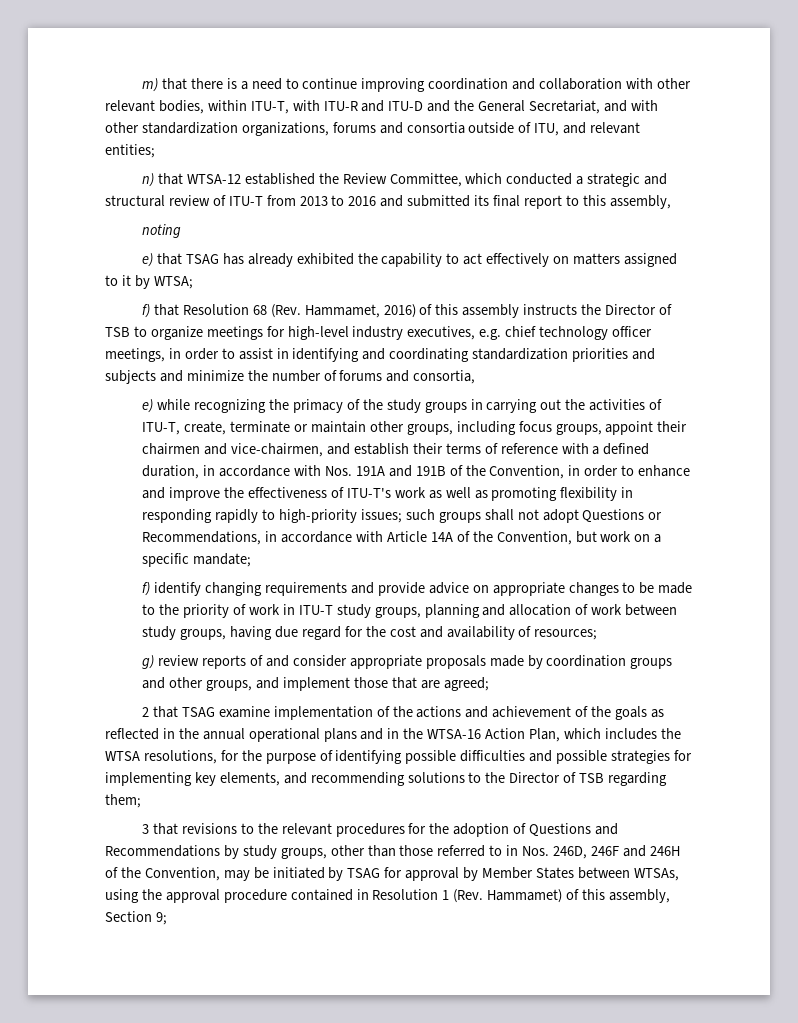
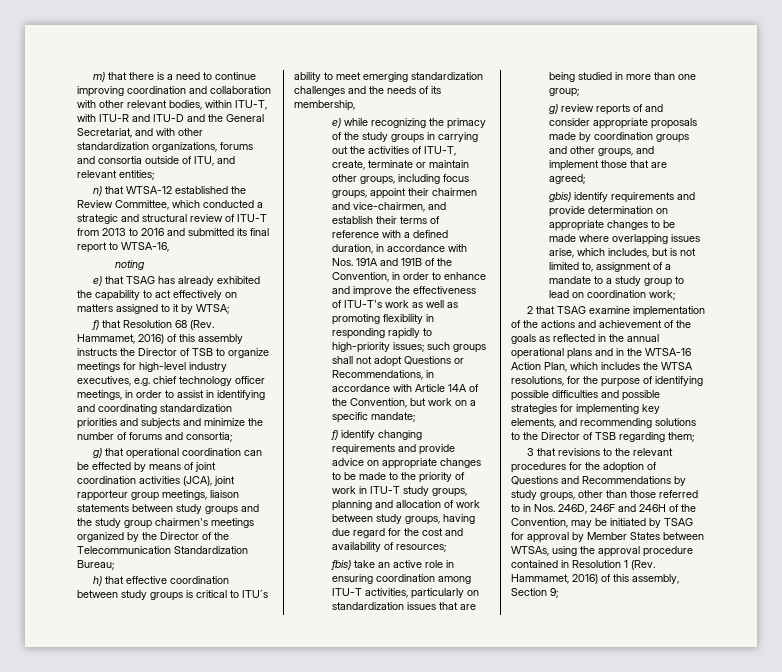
- n) that WTSA-12 established the Review Committee, which conducted a strategic and structural review of ITU-T from 2013 to 2016 and submitted its final report to this assembly,
+ n) that WTSA-12 established the Review Committee, which conducted a strategic and structural review of ITU-T from 2013 to 2016 and submitted its final report to WTSA-16,
- f) that Resolution 68 (Rev. Hammamet, 2016) of this assembly instructs the Director of TSB to organize meetings for high-level industry executives, e.g. chief technology officer meetings, in order to assist in identifying and coordinating standardization priorities and subjects and minimize the number of forums and consortia,
+ f) that Resolution 68 (Rev. Hammamet, 2016) of this assembly instructs the Director of TSB to organize meetings for high-level industry executives, e.g. chief technology officer meetings, in order to assist in identifying and coordinating standardization priorities and subjects and minimize the number of forums and consortia;
+ g) that operational coordination can be effected by means of joint coordination activities (JCA), joint rapporteur group meetings, liaison statements between study groups and the study group chairmen's meetings organized by the Director of the Telecommunication Standardization Bureau;
+ h) that effective coordination between study groups is critical to ITU´s ability to meet emerging standardization challenges and the needs of its membership,
+ fbis) take an active role in ensuring coordination among ITU-T activities, particularly on standardization issues that are being studied in more than one group;
+ gbis) identify requirements and provide determination on appropriate changes to be made where overlapping issues arise, which includes, but is not limited to, assignment of a mandate to a study group to lead on coordination work;
- 3 that revisions to the relevant procedures for the adoption of Questions and Recommendations by study groups, other than those referred to in Nos. 246D, 246F and 246H of the Convention, may be initiated by TSAG for approval by Member States between WTSAs, using the approval procedure contained in Resolution 1 (Rev. Hammamet) of this assembly, Section 9;
+ 3 that revisions to the relevant procedures for the adoption of Questions and Recommendations by study groups, other than those referred to in Nos. 246D, 246F and 246H of the Convention, may be initiated by TSAG for approval by Member States between WTSAs, using the approval procedure contained in Resolution 1 (Rev. Hammamet, 2016) of this assembly, Section 9;

